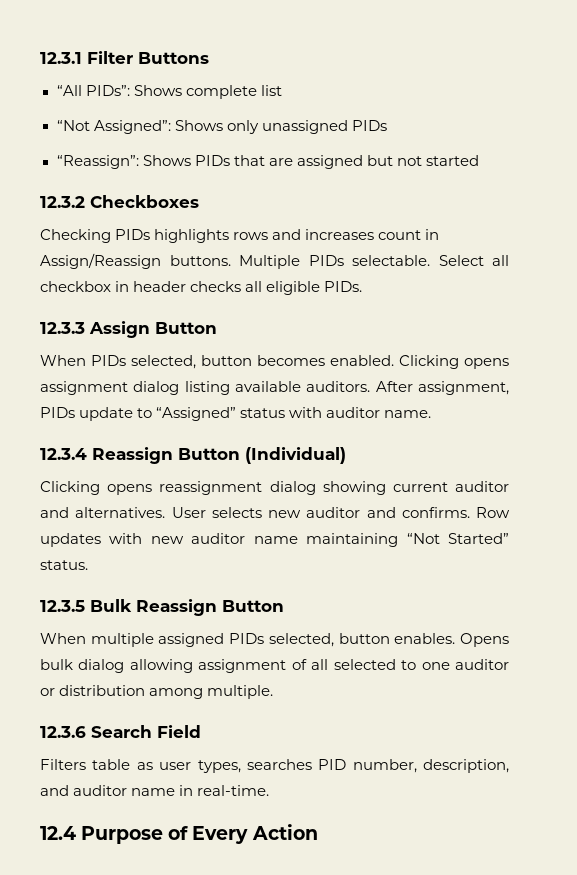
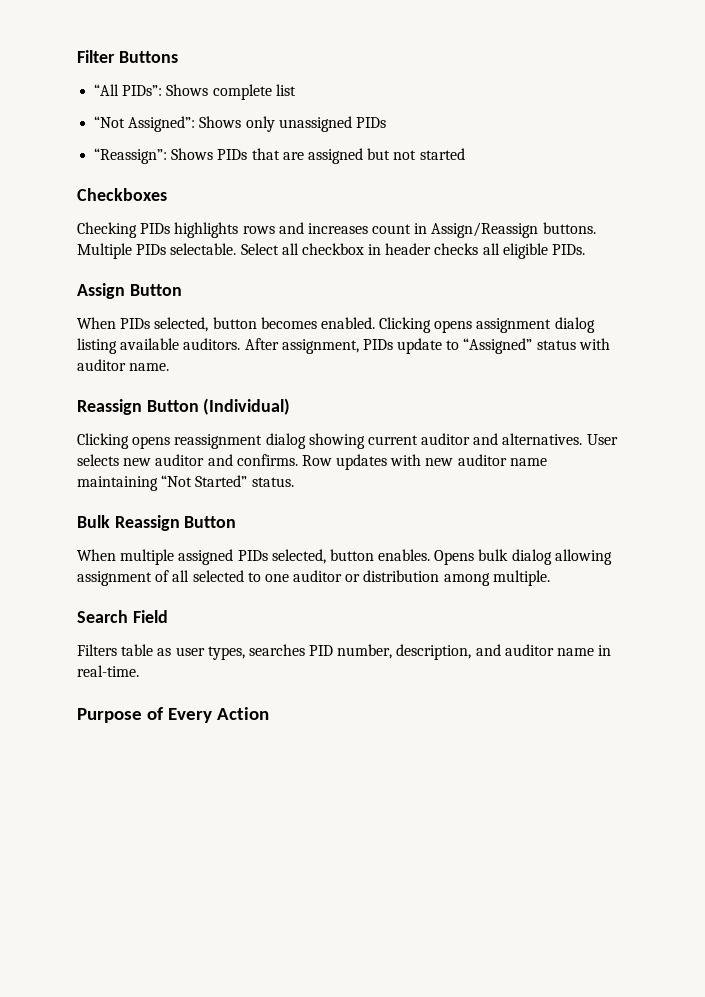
- 12.3.1 Filter Buttons
+ Filter Buttons
- 12.3.2 Checkboxes
+ Checkboxes
- 12.3.3 Assign Button
+ Assign Button
- 12.3.4 Reassign Button (Individual)
+ Reassign Button (Individual)
- 12.3.5 Bulk Reassign Button
+ Bulk Reassign Button
- 12.3.6 Search Field
+ Search Field
- 12.4 Purpose of Every Action
+ Purpose of Every Action

